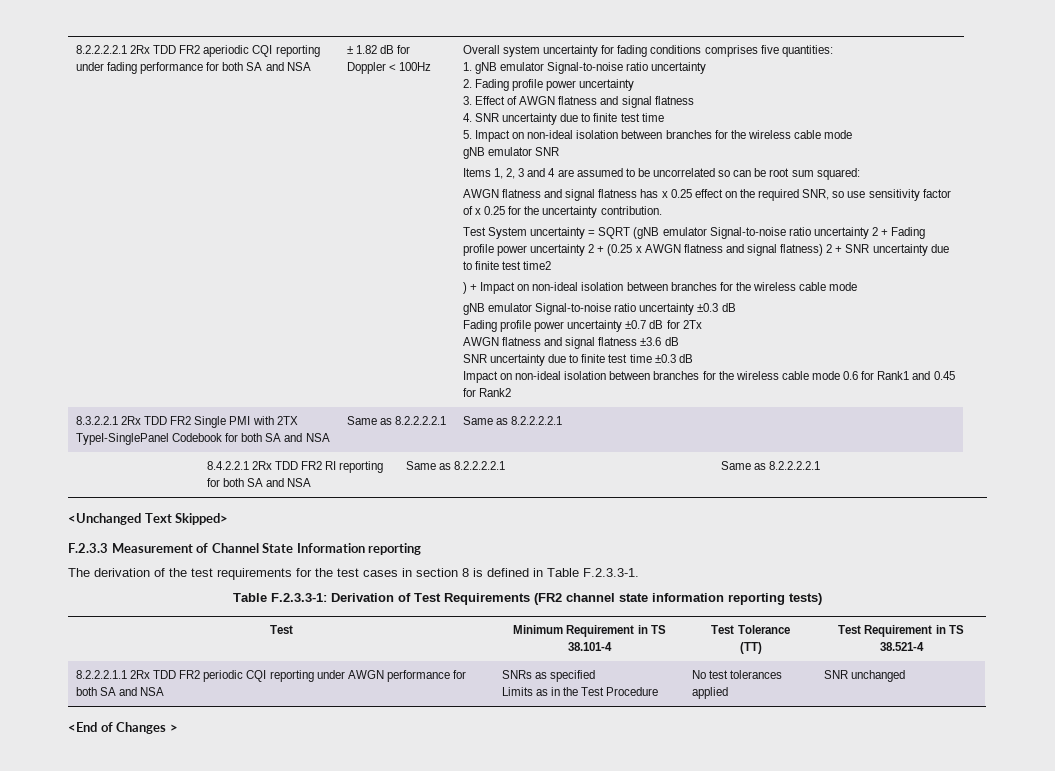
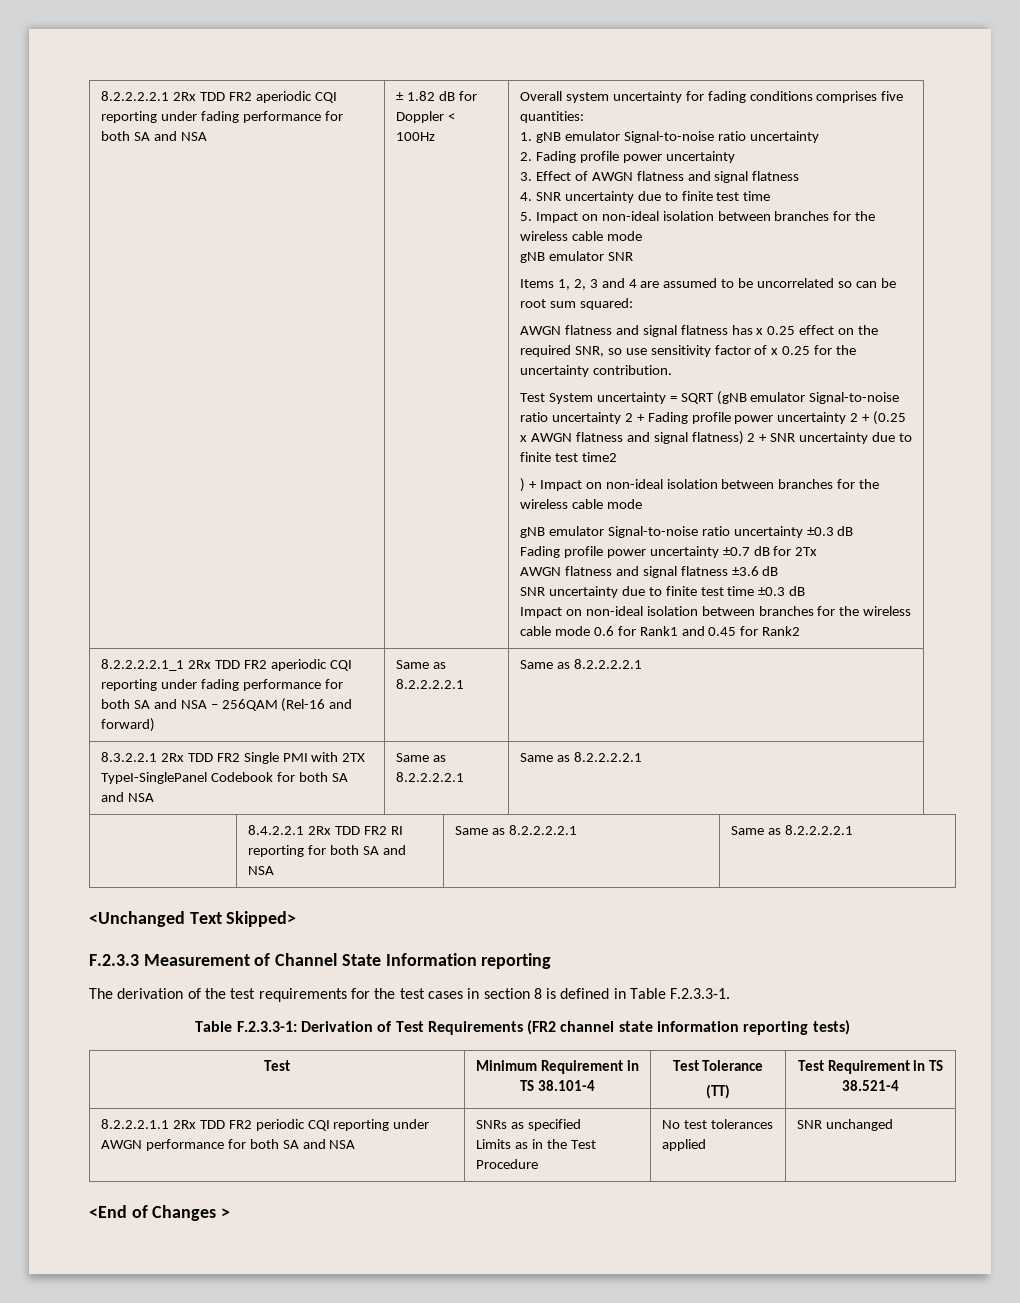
+ 8.2.2.2.2.1_1 2Rx TDD FR2 aperiodic CQI reporting under fading performance for both SA and NSA – 256QAM (Rel-16 and forward) | Same as 8.2.2.2.2.1 | Same as 8.2.2.2.2.1

